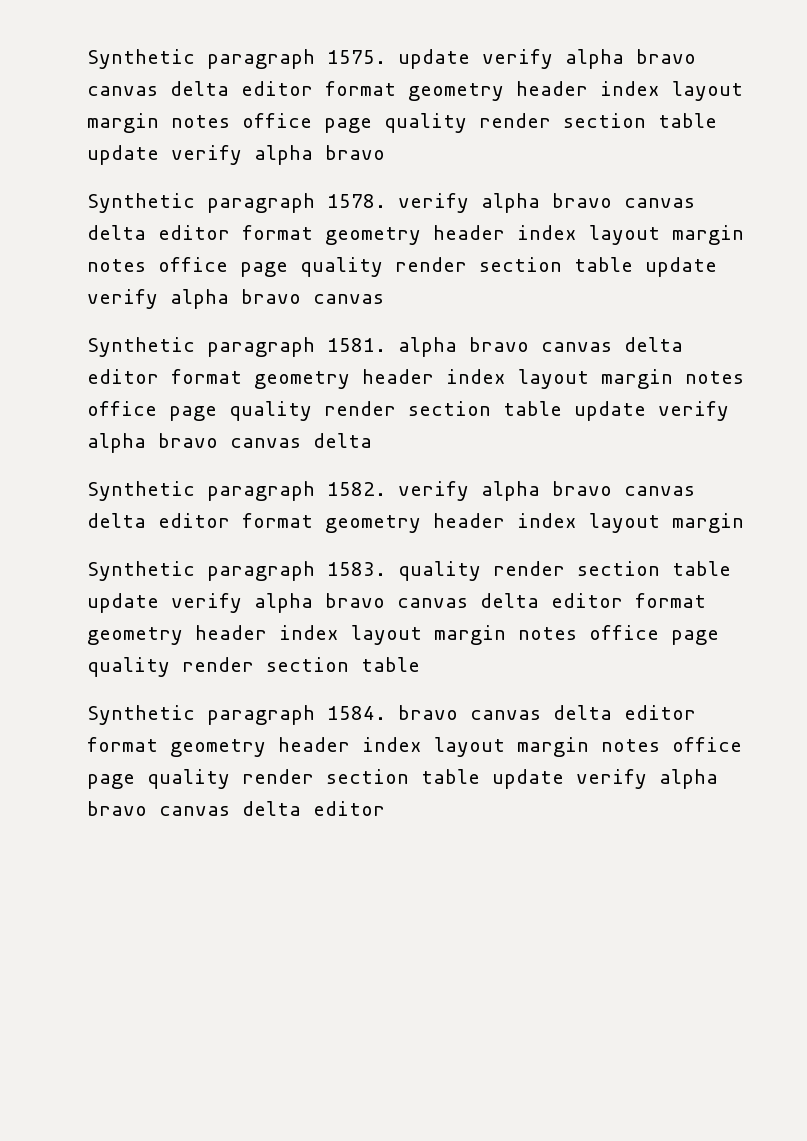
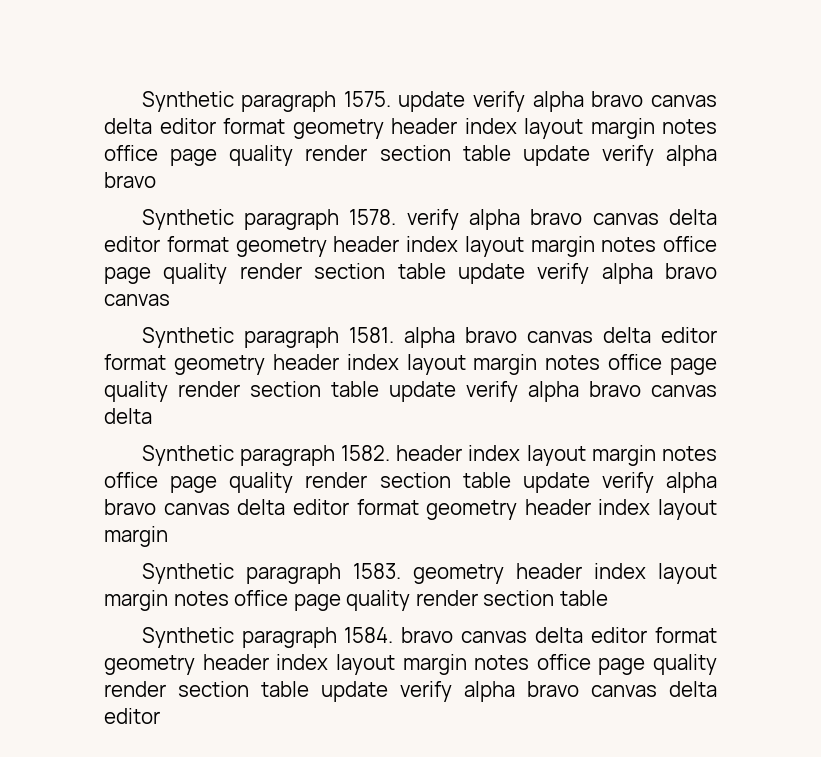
- Synthetic paragraph 1582. verify alpha bravo canvas delta editor format geometry header index layout margin
+ Synthetic paragraph 1582. header index layout margin notes office page quality render section table update verify alpha bravo canvas delta editor format geometry header index layout margin
- Synthetic paragraph 1583. quality render section table update verify alpha bravo canvas delta editor format geometry header index layout margin notes office page quality render section table
+ Synthetic paragraph 1583. geometry header index layout margin notes office page quality render section table

